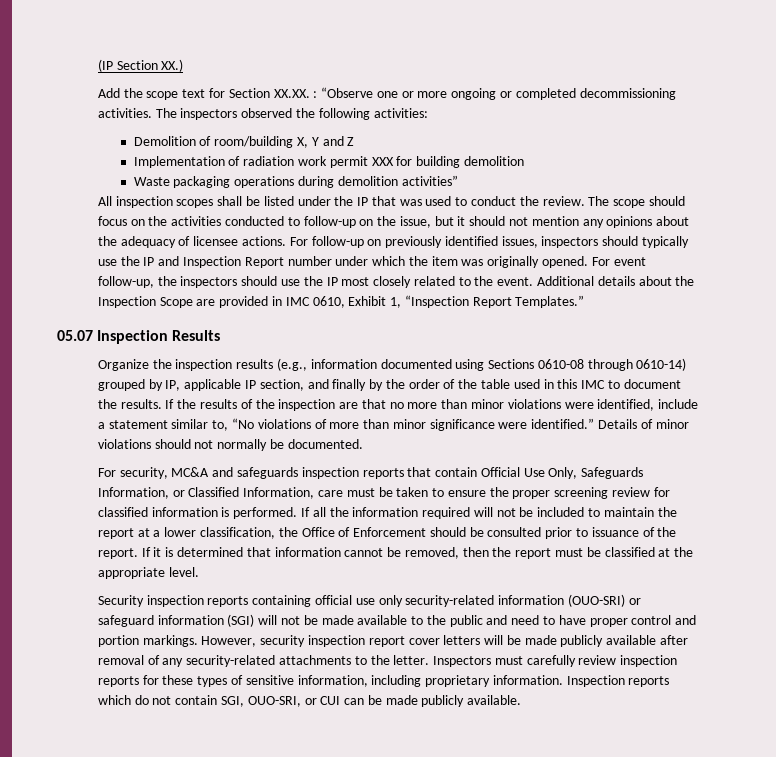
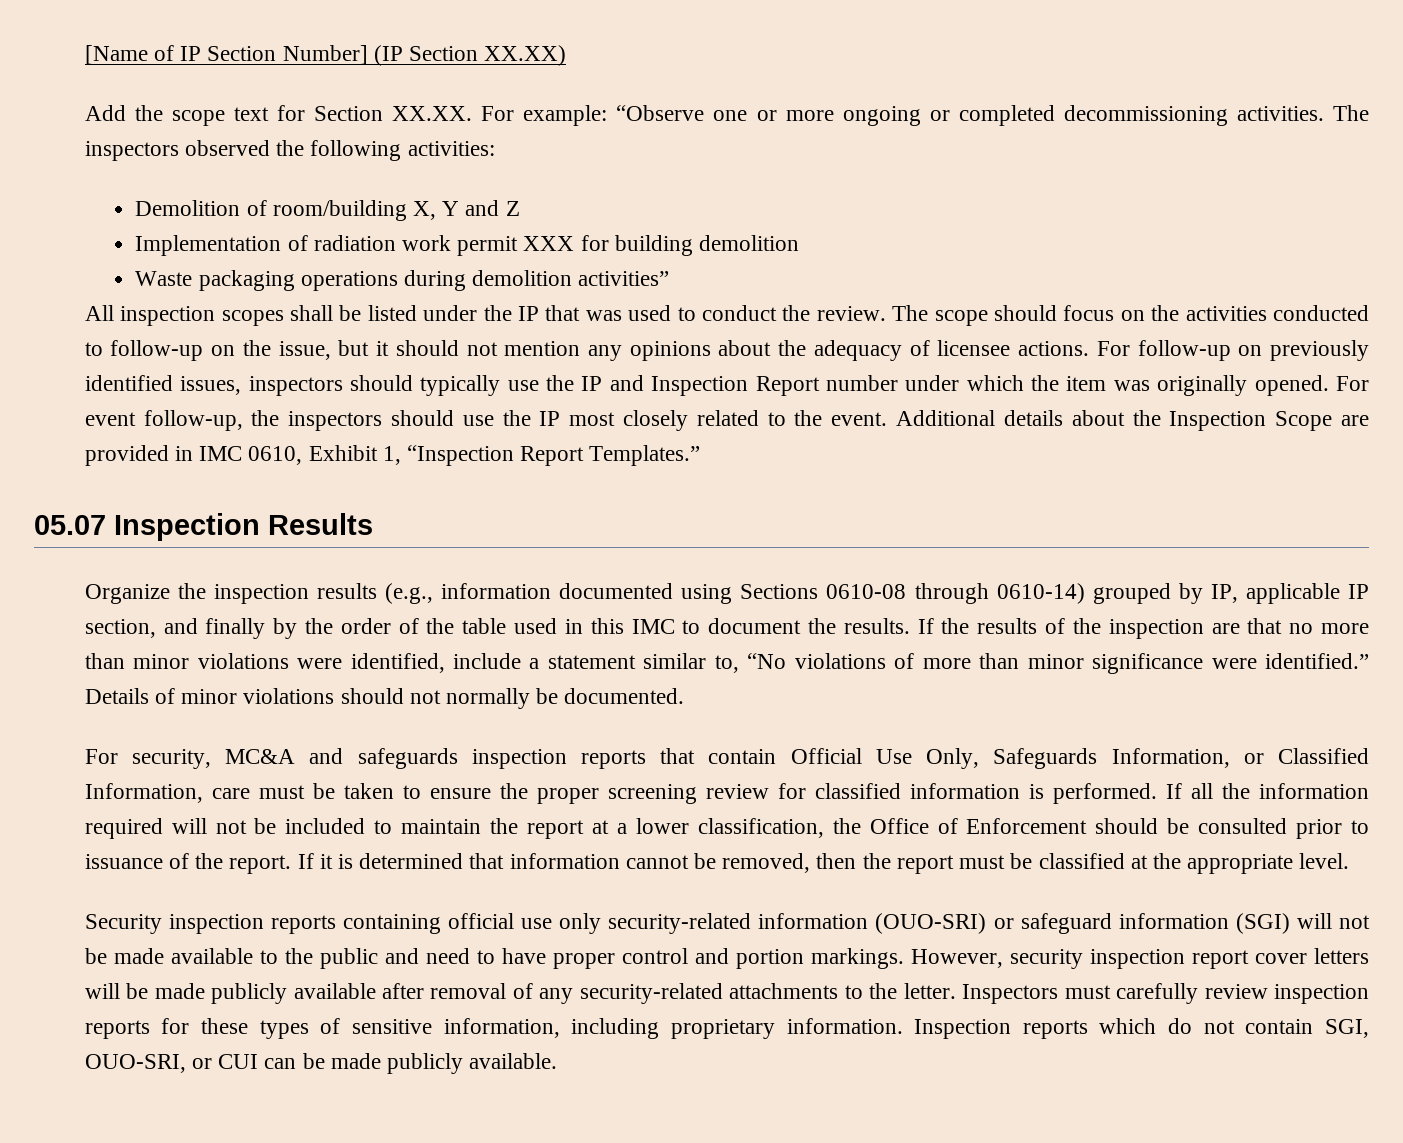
- (IP Section XX.)
+ [Name of IP Section Number] (IP Section XX.XX)
- Add the scope text for Section XX.XX. : “Observe one or more ongoing or completed decommissioning activities.
+ Add the scope text for Section XX.XX. For example: “Observe one or more ongoing or completed decommissioning activities.

